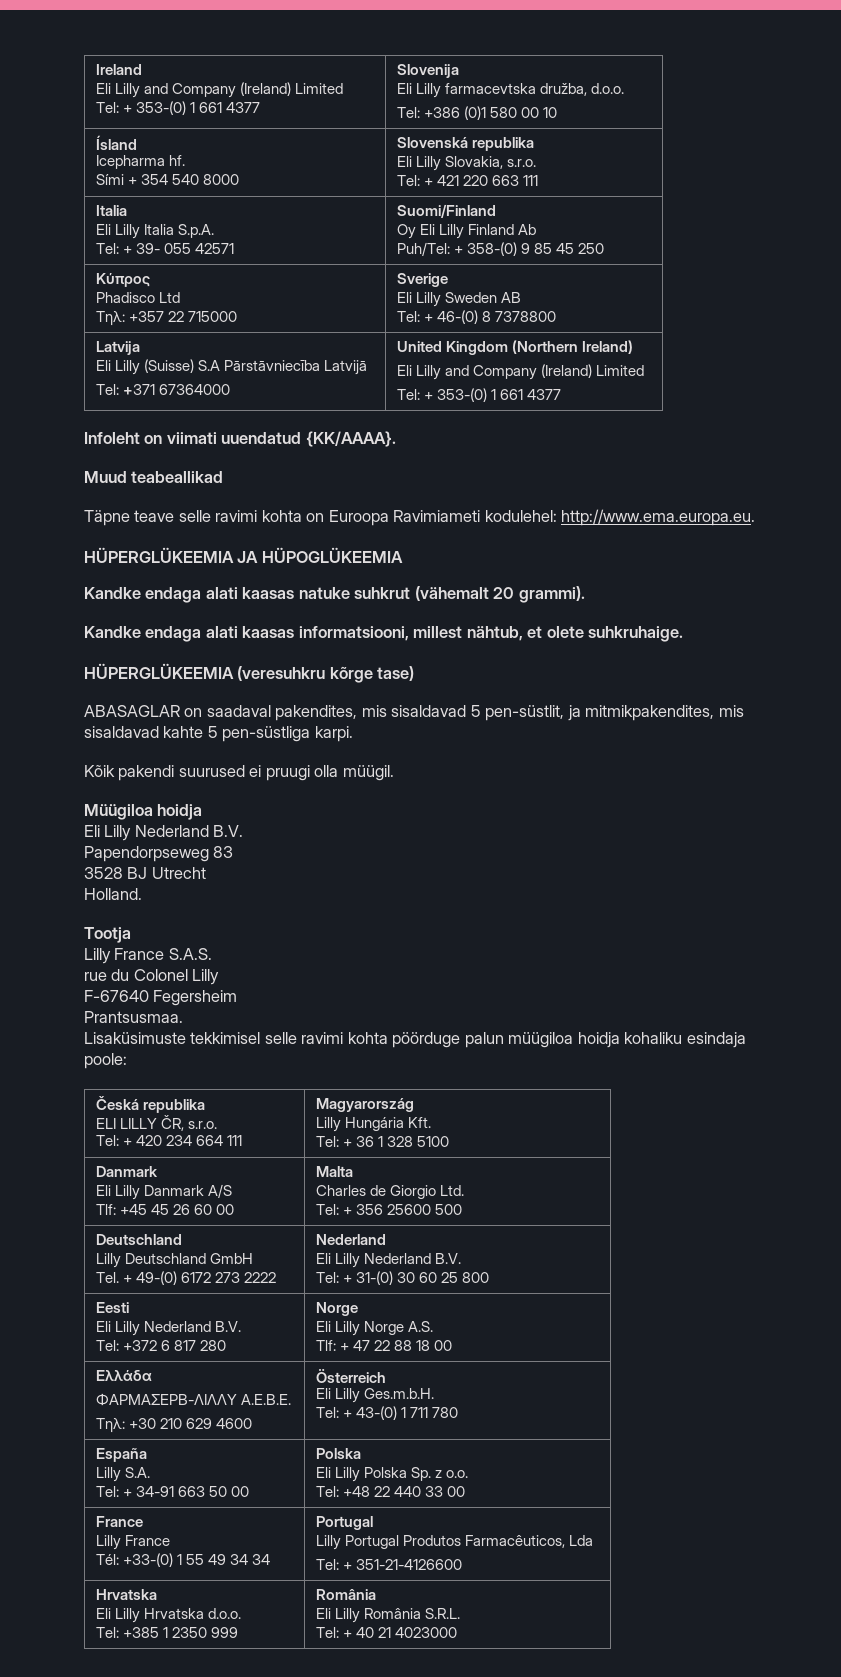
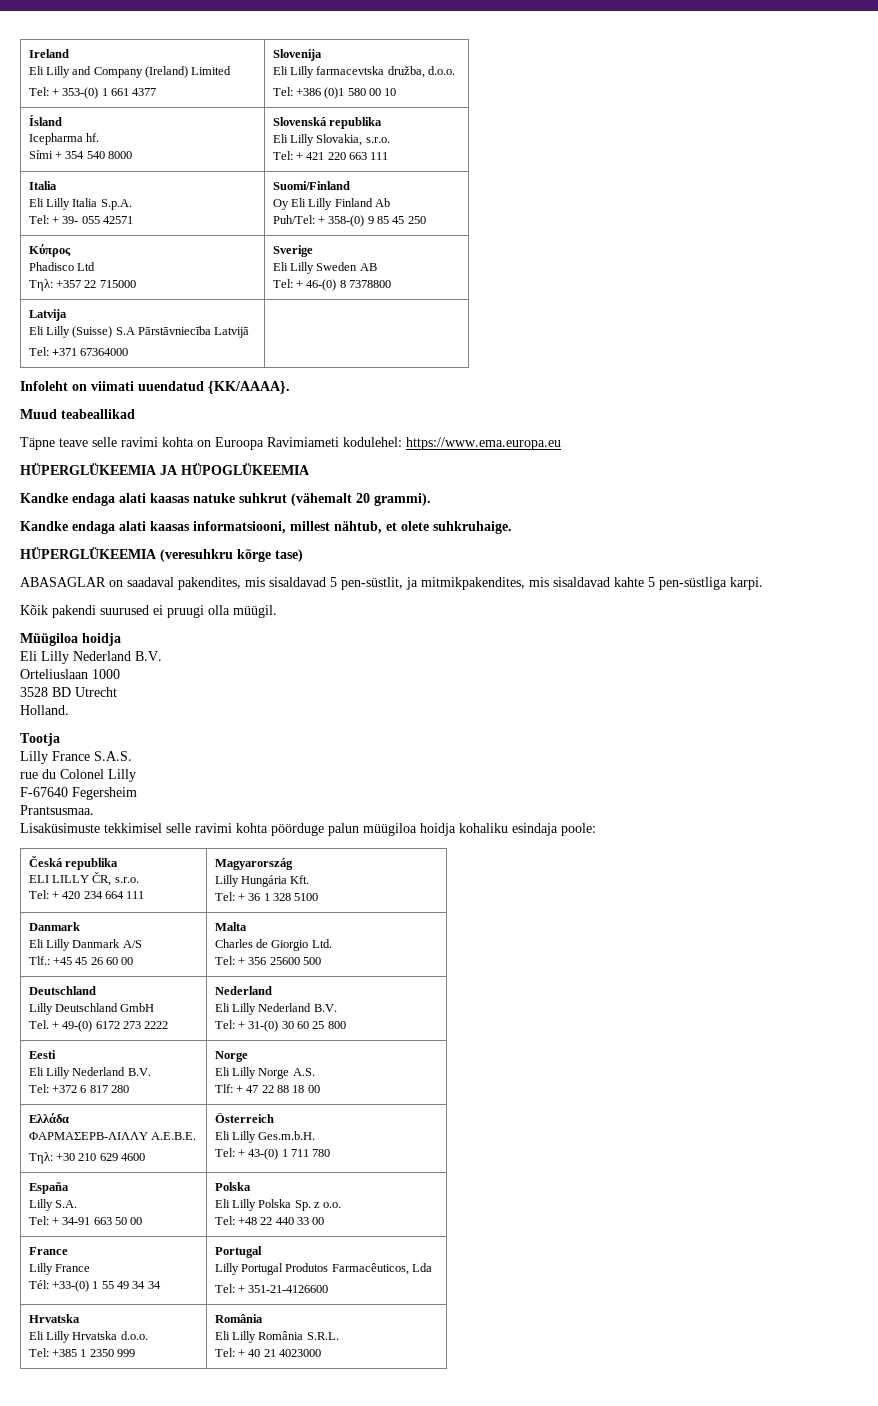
  Latvija
  Eli Lilly (Suisse) S.A Pārstāvniecība Latvijā
- Tel: +371 67364000 | United Kingdom (Northern Ireland)
- Eli Lilly and Company (Ireland) Limited
- Tel: + 353-(0) 1 661 4377
+ Tel: +371 67364000 |
- Täpne teave selle ravimi kohta on Euroopa Ravimiameti kodulehel: http://www.ema.europa.eu.
+ Täpne teave selle ravimi kohta on Euroopa Ravimiameti kodulehel: https://www.ema.europa.eu
- Papendorpseweg 83
+ Orteliuslaan 1000
- 3528 BJ Utrecht
+ 3528 BD Utrecht
  Česká republika
  ELI LILLY ČR, s.r.o.
  Tel: + 420 234 664 111 | Magyarország
  Lilly Hungária Kft.
  Tel: + 36 1 328 5100
  Danmark
  Eli Lilly Danmark A/S
- Tlf: +45 45 26 60 00 | Malta
+ Tlf.: +45 45 26 60 00 | Malta

